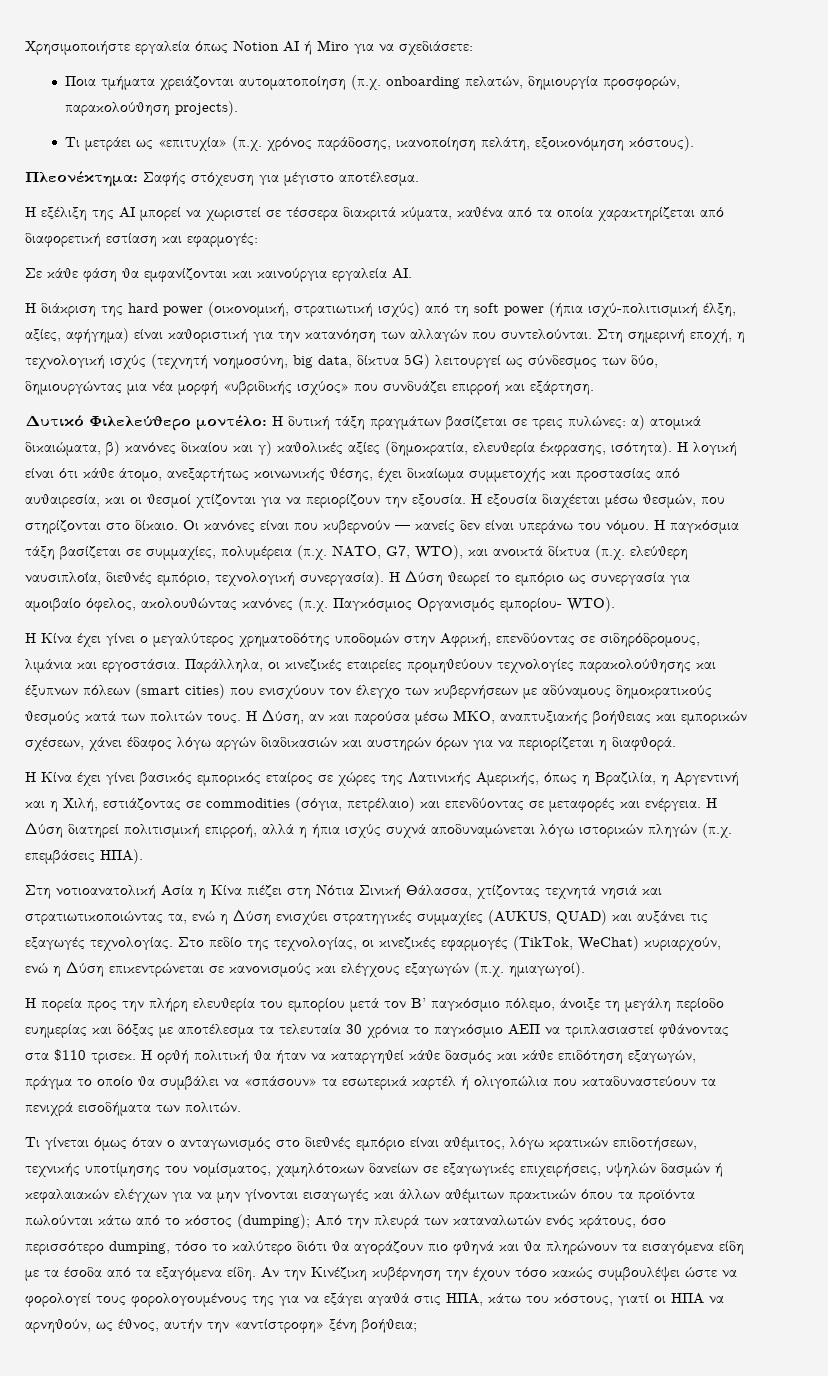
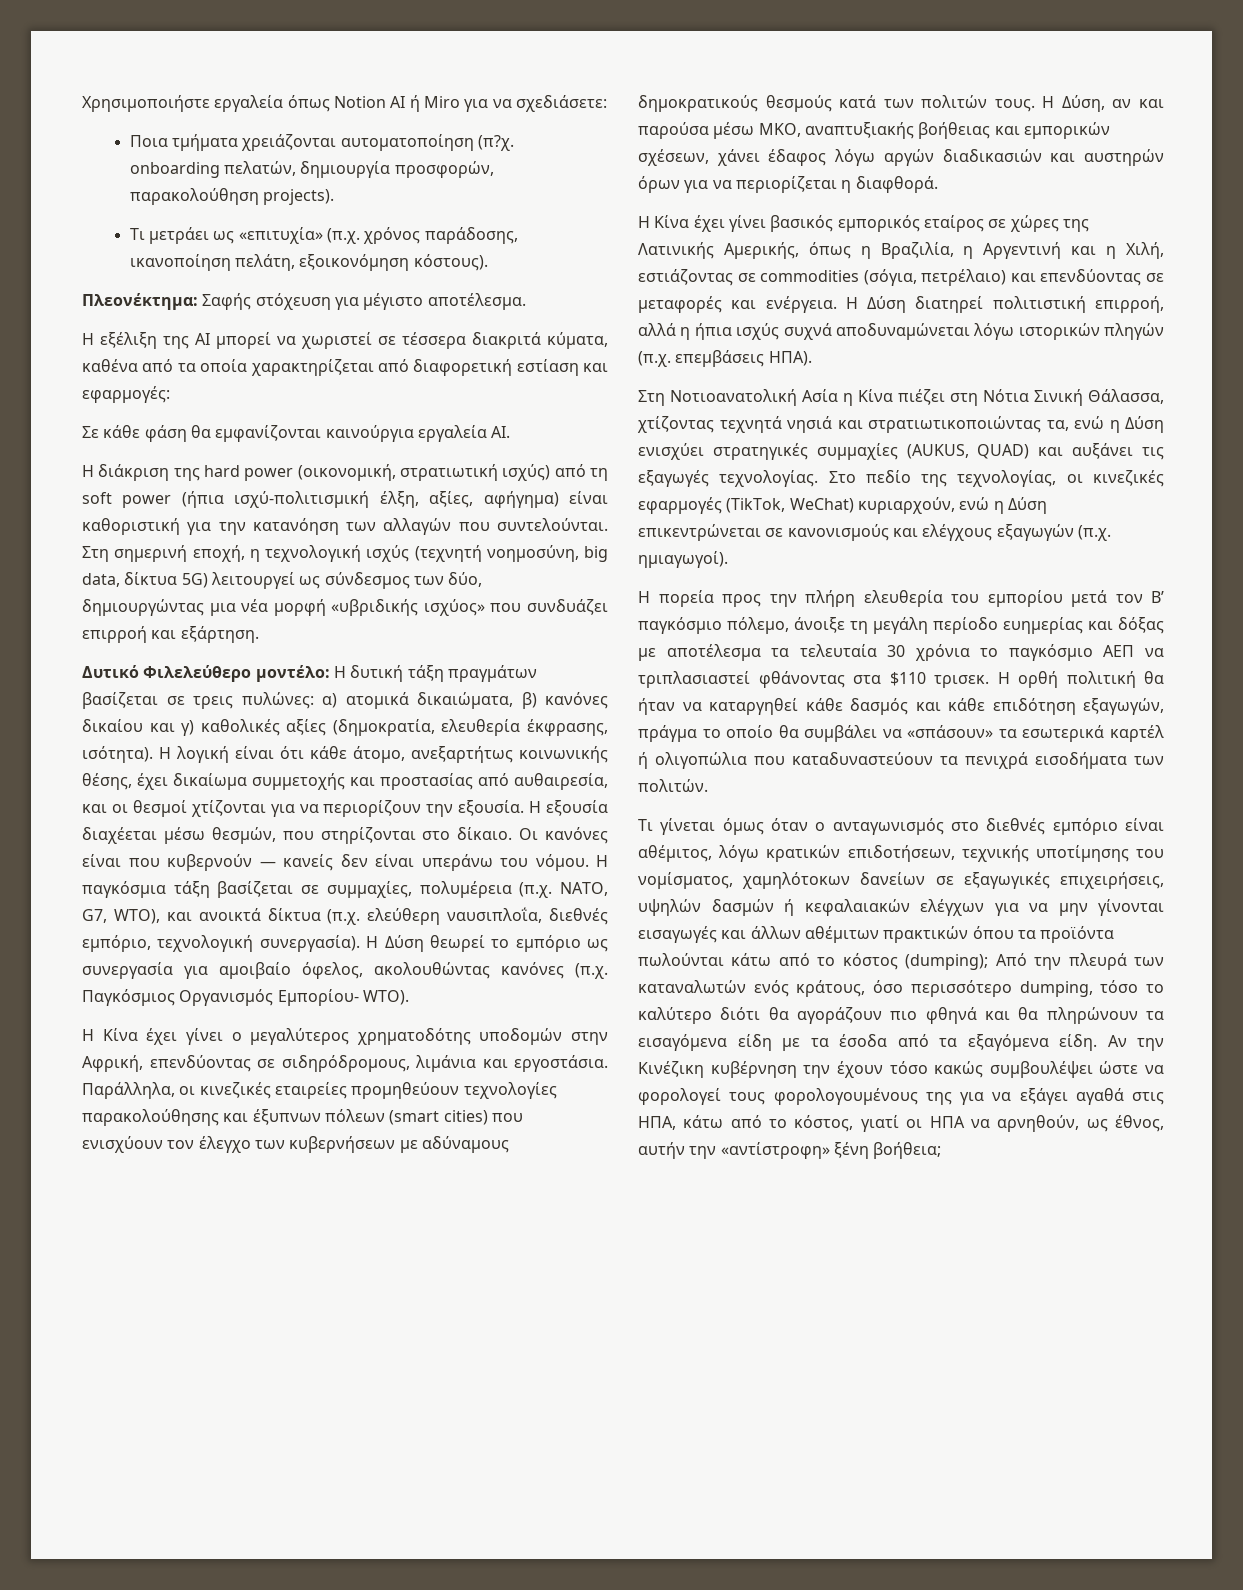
- Ποια τμήματα χρειάζονται αυτοματοποίηση (π.χ. onboarding πελατών, δημιουργία προσφορών, παρακολούθηση projects).
+ Ποια τμήματα χρειάζονται αυτοματοποίηση (π?χ. onboarding πελατών, δημιουργία προσφορών, παρακολούθηση projects).
- Σε κάθε φάση θα εμφανίζονται και καινούργια εργαλεία AI.
+ Σε κάθε φάση θα εμφανίζονται καινούργια εργαλεία AI.
- Η Δύση θεωρεί το εμπόριο ως συνεργασία για αμοιβαίο όφελος, ακολουθώντας κανόνες (π.χ. Παγκόσμιος Οργανισμός εμπορίου- WTO).
+ Η Δύση θεωρεί το εμπόριο ως συνεργασία για αμοιβαίο όφελος, ακολουθώντας κανόνες (π.χ. Παγκόσμιος Οργανισμός Εμπορίου- WTO).
- Η Δύση διατηρεί πολιτισμική επιρροή, αλλά η ήπια ισχύς συχνά αποδυναμώνεται λόγω ιστορικών πληγών (π.χ. επεμβάσεις ΗΠΑ).
+ Η Δύση διατηρεί πολιτιστική επιρροή, αλλά η ήπια ισχύς συχνά αποδυναμώνεται λόγω ιστορικών πληγών (π.χ. επεμβάσεις ΗΠΑ).
- Στη νοτιοανατολική Ασία η Κίνα πιέζει στη Νότια Σινική Θάλασσα, χτίζοντας τεχνητά νησιά και στρατιωτικοποιώντας τα, ενώ η Δύση ενισχύει στρατηγικές συμμαχίες (AUKUS, QUAD) και αυξάνει τις εξαγωγές τεχνολογίας.
+ Στη Νοτιοανατολική Ασία η Κίνα πιέζει στη Νότια Σινική Θάλασσα, χτίζοντας τεχνητά νησιά και στρατιωτικοποιώντας τα, ενώ η Δύση ενισχύει στρατηγικές συμμαχίες (AUKUS, QUAD) και αυξάνει τις εξαγωγές τεχνολογίας.
- Αν την Κινέζικη κυβέρνηση την έχουν τόσο κακώς συμβουλέψει ώστε να φορολογεί τους φορολογουμένους της για να εξάγει αγαθά στις ΗΠΑ, κάτω του κόστους, γιατί οι ΗΠΑ να αρνηθούν, ως έθνος, αυτήν την «αντίστροφη» ξένη βοήθεια;
+ Αν την Κινέζικη κυβέρνηση την έχουν τόσο κακώς συμβουλέψει ώστε να φορολογεί τους φορολογουμένους της για να εξάγει αγαθά στις ΗΠΑ, κάτω από το κόστος, γιατί οι ΗΠΑ να αρνηθούν, ως έθνος, αυτήν την «αντίστροφη» ξένη βοήθεια;

